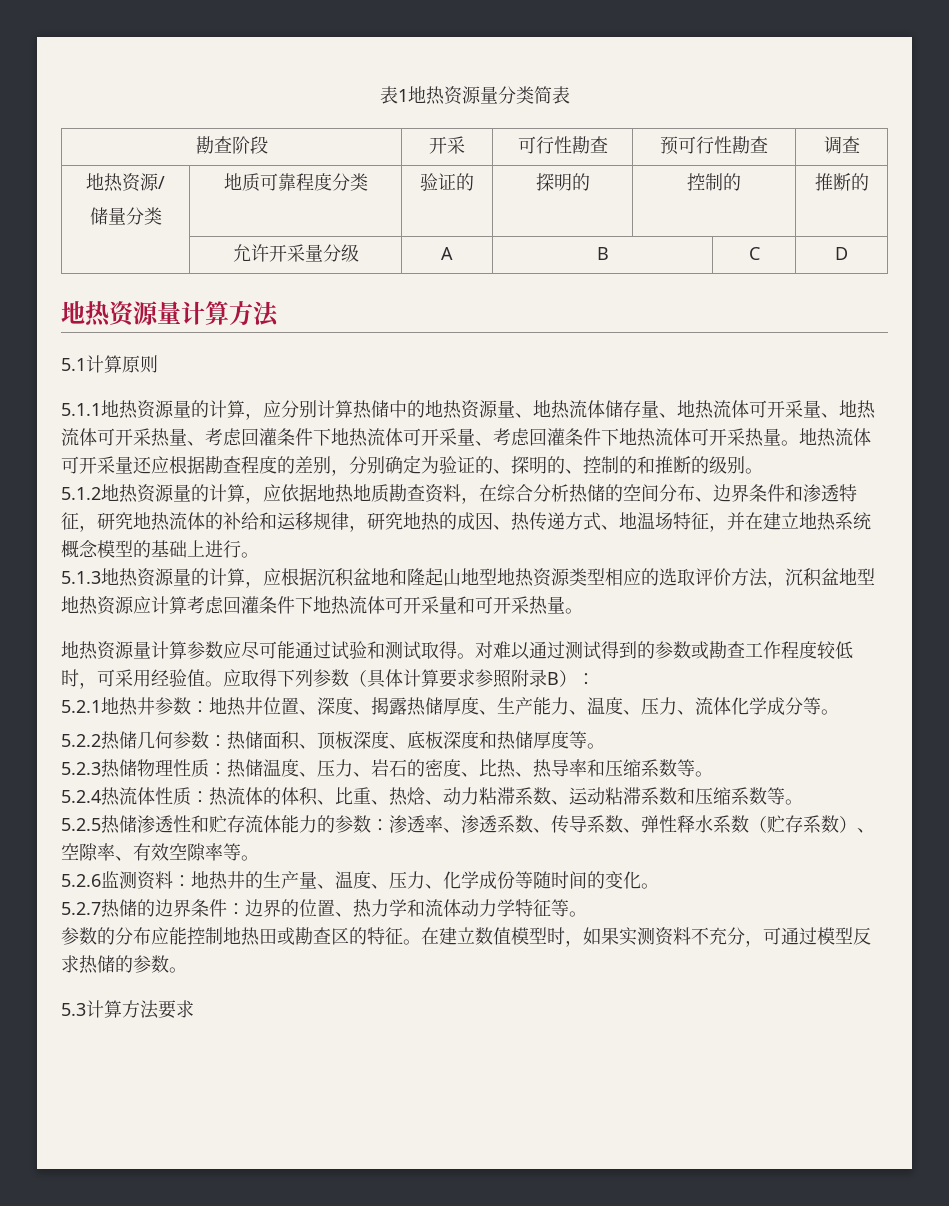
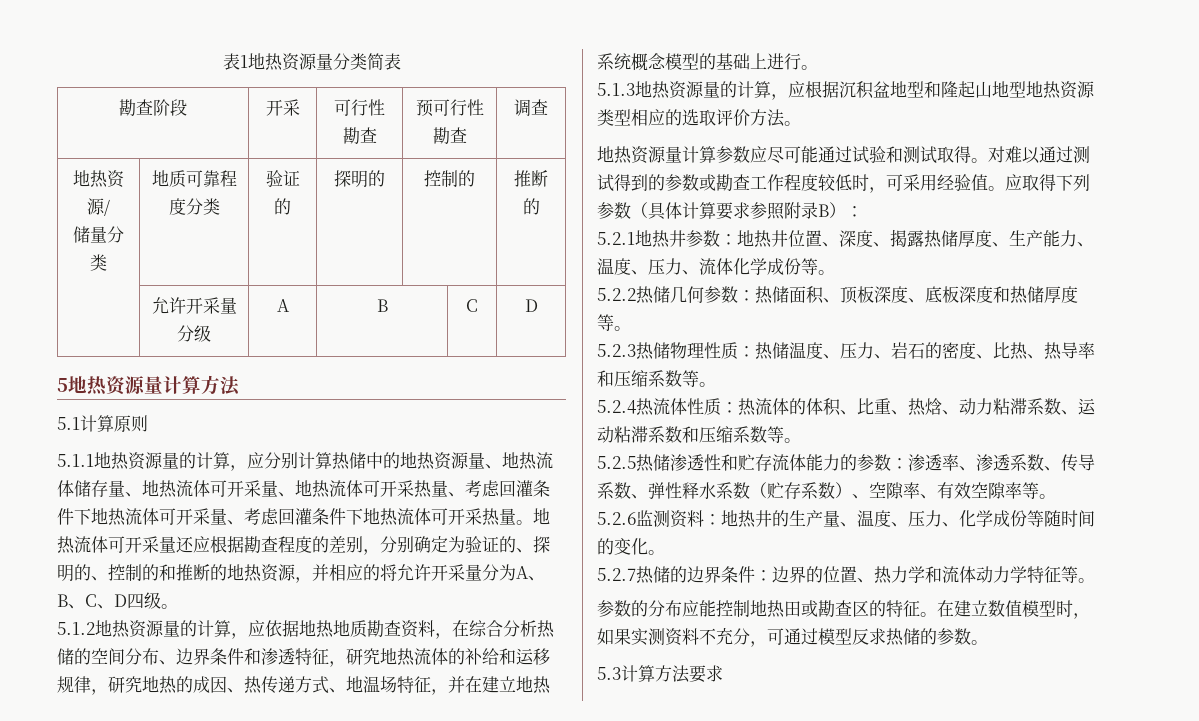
- 地热资源量计算方法
+ 5地热资源量计算方法
- 地热流体可开采量还应根据勘查程度的差别，分别确定为验证的、探明的、控制的和推断的级别。
+ 地热流体可开采量还应根据勘查程度的差别，分别确定为验证的、探明的、控制的和推断的地热资源，并相应的将允许开采量分为A、B、C、D四级。
- 5.1.3地热资源量的计算，应根据沉积盆地和隆起山地型地热资源类型相应的选取评价方法，沉积盆地型地热资源应计算考虑回灌条件下地热流体可开采量和可开采热量。
+ 5.1.3地热资源量的计算，应根据沉积盆地型和隆起山地型地热资源类型相应的选取评价方法。
- 5.2.1地热井参数：地热井位置、深度、揭露热储厚度、生产能力、温度、压力、流体化学成分等。
+ 5.2.1地热井参数：地热井位置、深度、揭露热储厚度、生产能力、温度、压力、流体化学成份等。

